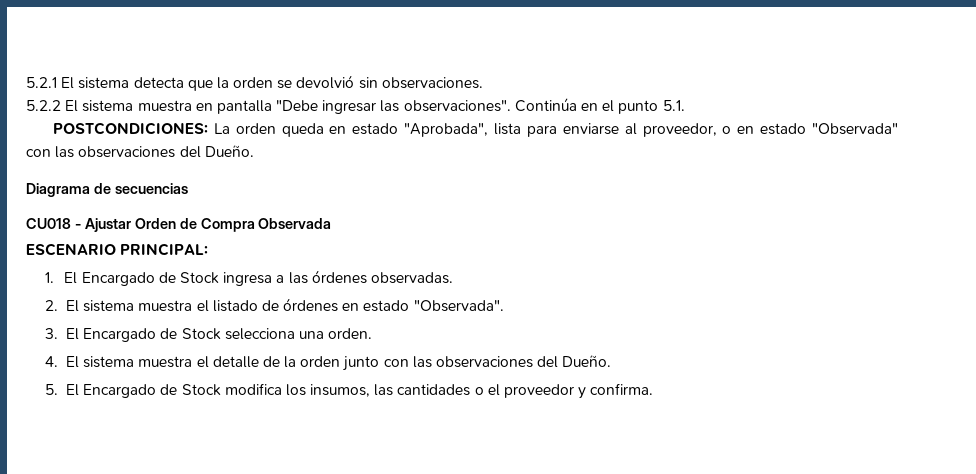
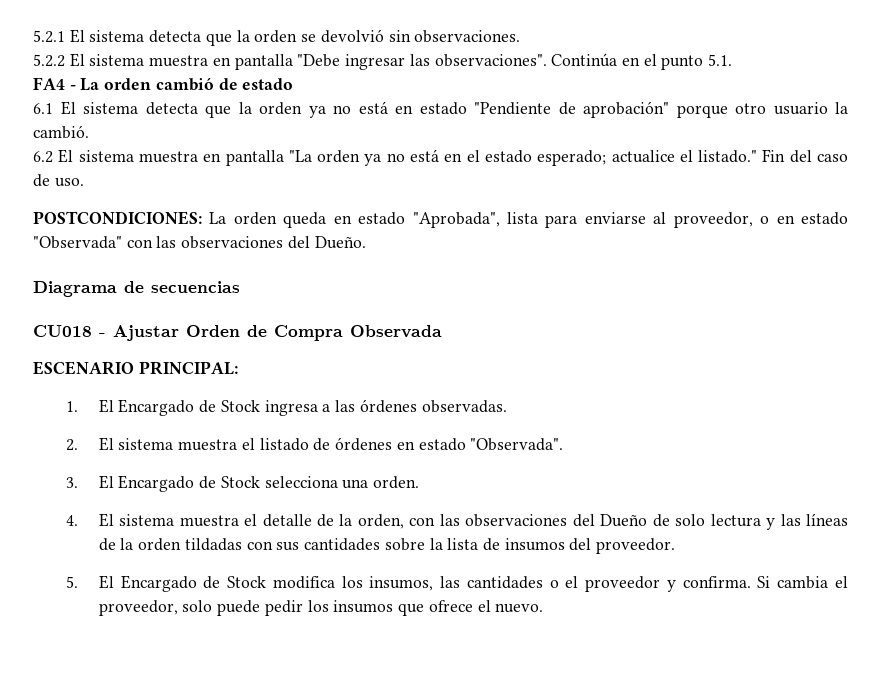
+ FA4 - La orden cambió de estado
+ 6.1 El sistema detecta que la orden ya no está en estado "Pendiente de aprobación" porque otro usuario la cambió.
+ 6.2 El sistema muestra en pantalla "La orden ya no está en el estado esperado; actualice el listado." Fin del caso de uso.
- 4. El sistema muestra el detalle de la orden junto con las observaciones del Dueño.
+ 4. El sistema muestra el detalle de la orden, con las observaciones del Dueño de solo lectura y las líneas de la orden tildadas con sus cantidades sobre la lista de insumos del proveedor.
+ Si cambia el proveedor, solo puede pedir los insumos que ofrece el nuevo.

